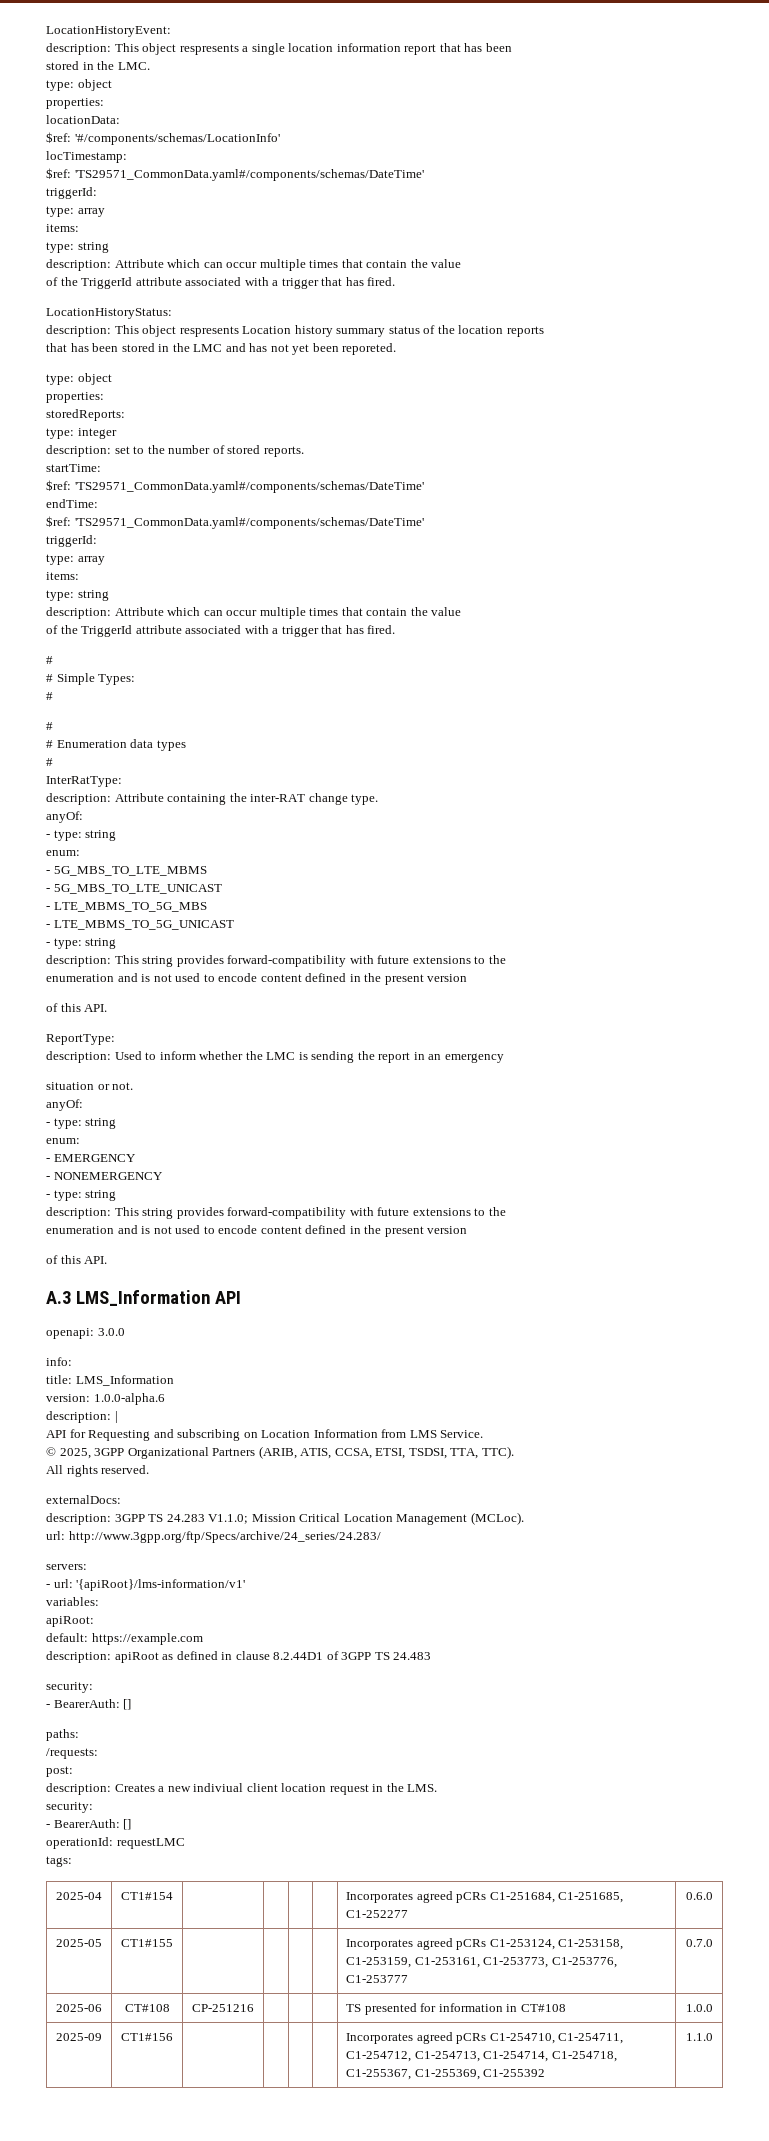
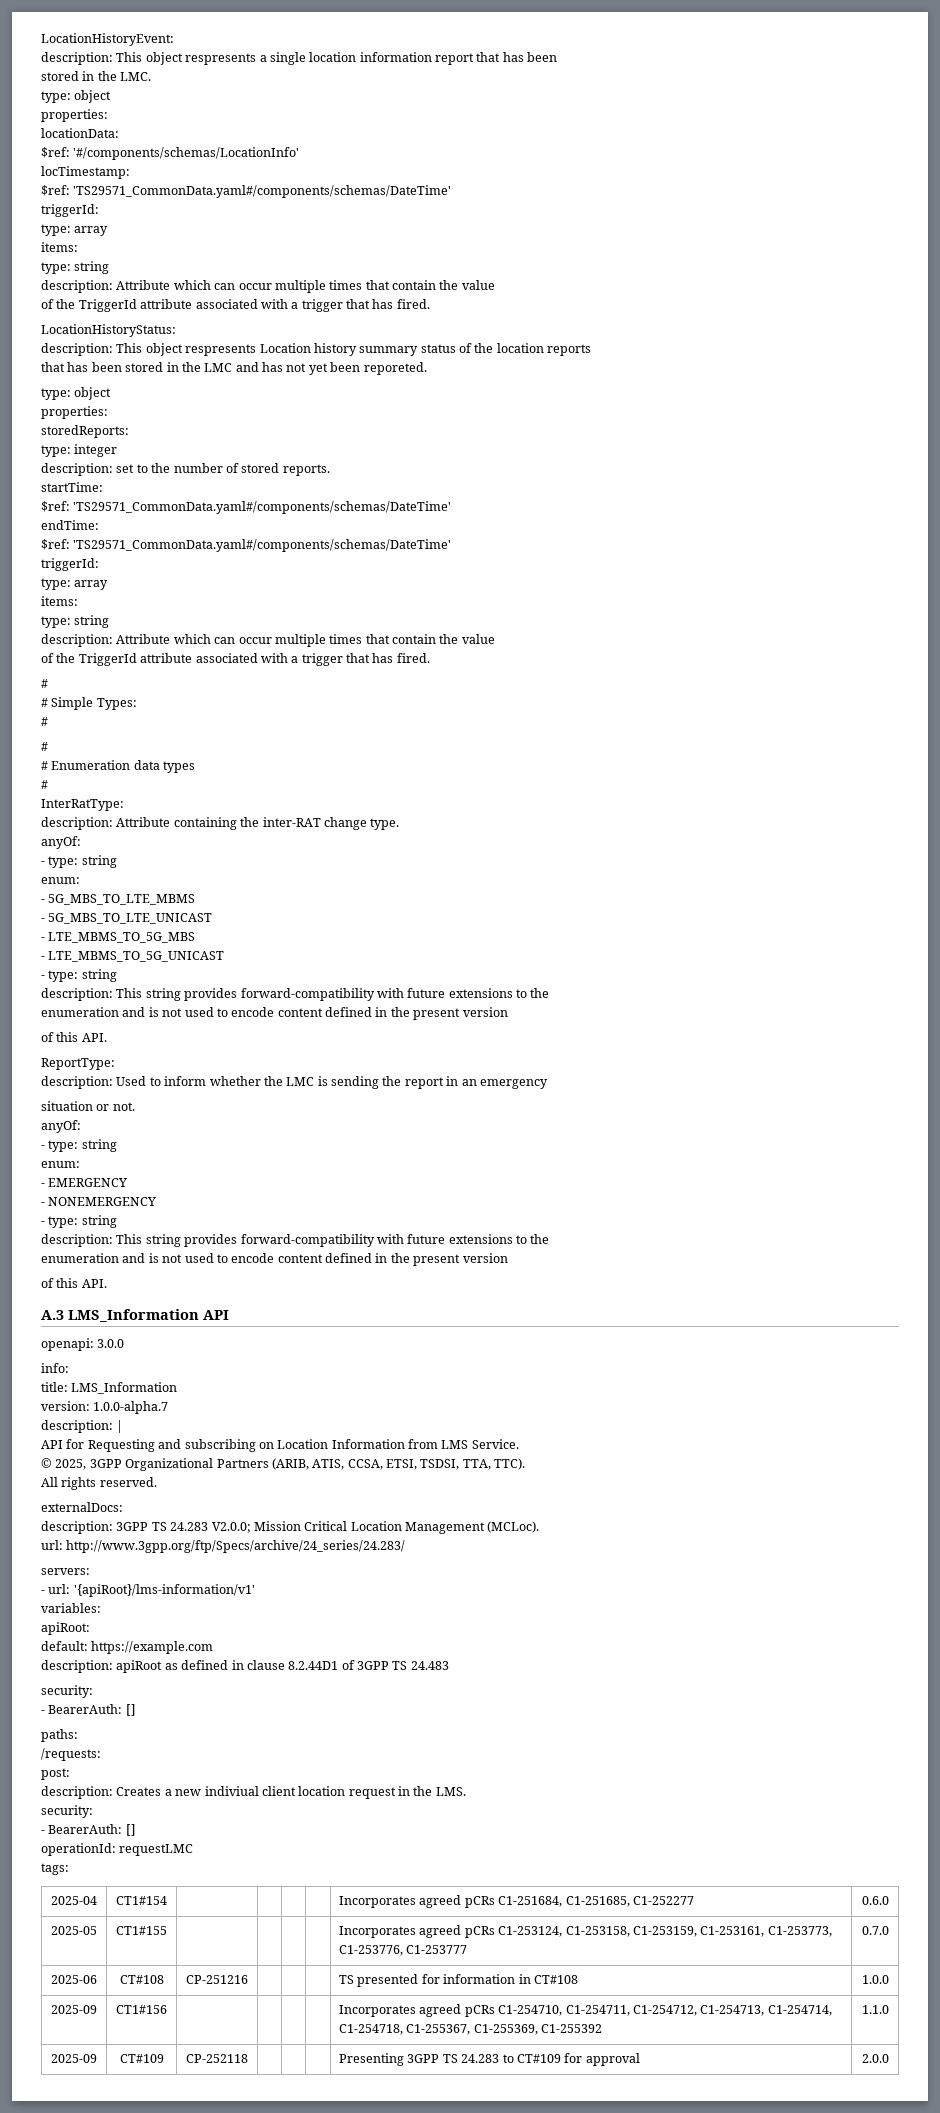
- version: 1.0.0-alpha.6
+ version: 1.0.0-alpha.7
- description: 3GPP TS 24.283 V1.1.0; Mission Critical Location Management (MCLoc).
+ description: 3GPP TS 24.283 V2.0.0; Mission Critical Location Management (MCLoc).
+ 2025-09 | CT#109 | CP-252118 | | | | Presenting 3GPP TS 24.283 to CT#109 for approval | 2.0.0

